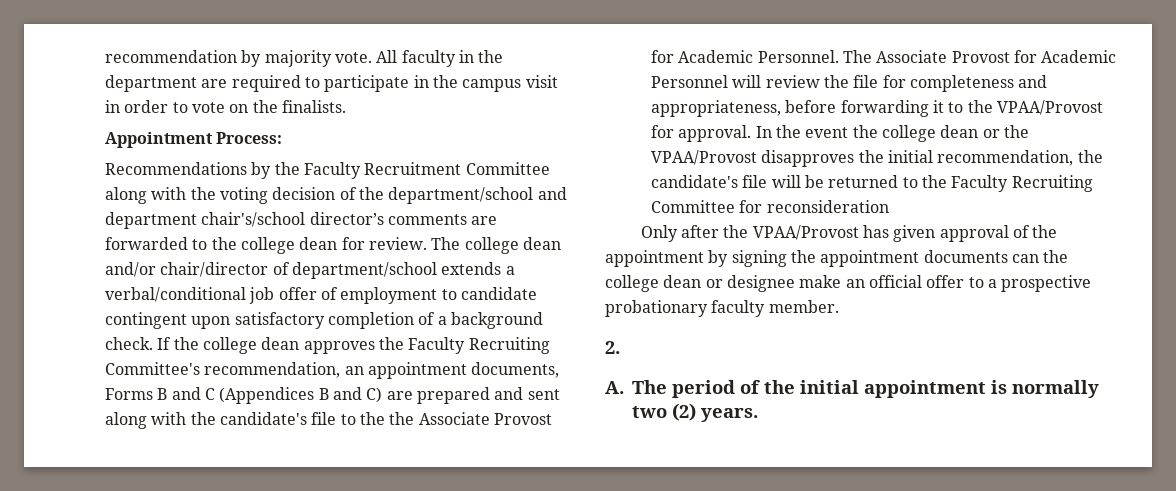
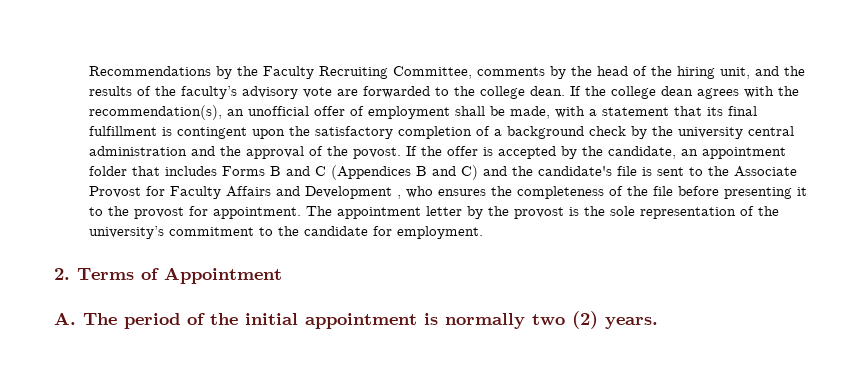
- recommendation by majority vote. All faculty in the department are required to participate in the campus visit in order to vote on the finalists.
- Appointment Process:
- Recommendations by the Faculty Recruitment Committee along with the voting decision of the department/school and department chair's/school director’s comments are forwarded to the college dean for review. The college dean and/or chair/director of department/school extends a verbal/conditional job offer of employment to candidate contingent upon satisfactory completion of a background check. If the college dean approves the Faculty Recruiting Committee's recommendation, an appointment documents, Forms B and C (Appendices B and C) are prepared and sent along with the candidate's file to the the Associate Provost for Academic Personnel. The Associate Provost for Academic Personnel will review the file for completeness and appropriateness, before forwarding it to the VPAA/Provost for approval. In the event the college dean or the VPAA/Provost disapproves the initial recommendation, the candidate's file will be returned to the Faculty Recruiting Committee for reconsideration
- Only after the VPAA/Provost has given approval of the appointment by signing the appointment documents can the college dean or designee make an official offer to a prospective probationary faculty member.
- 2.
+ Recommendations by the Faculty Recruiting Committee, comments by the head of the hiring unit, and the results of the faculty’s advisory vote are forwarded to the college dean. If the college dean agrees with the recommendation(s), an unofficial offer of employment shall be made, with a statement that its final fulfillment is contingent upon the satisfactory completion of a background check by the university central administration and the approval of the povost. If the offer is accepted by the candidate, an appointment folder that includes Forms B and C (Appendices B and C) and the candidate's file is sent to the Associate Provost for Faculty Affairs and Development , who ensures the completeness of the file before presenting it to the provost for appointment. The appointment letter by the provost is the sole representation of the university’s commitment to the candidate for employment.
+ 2. Terms of Appointment

